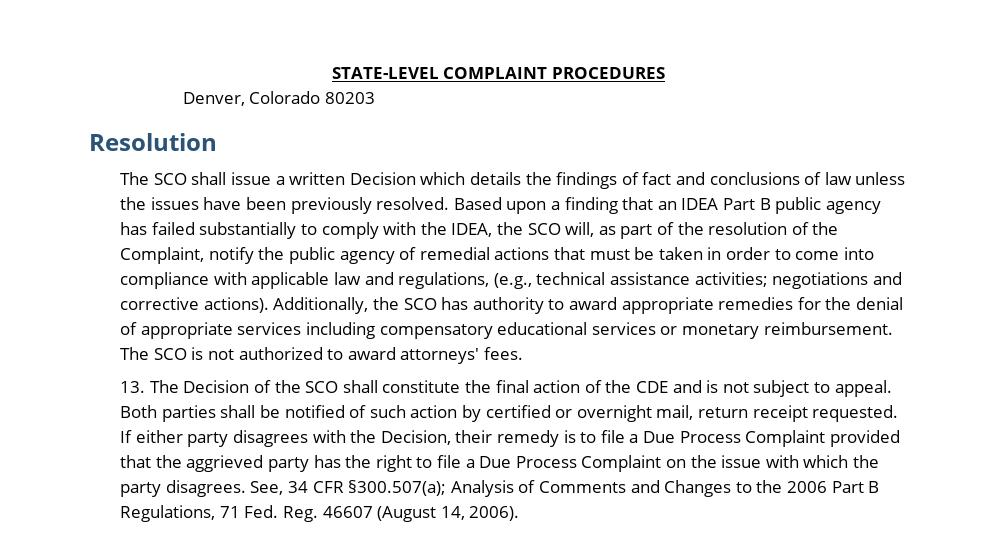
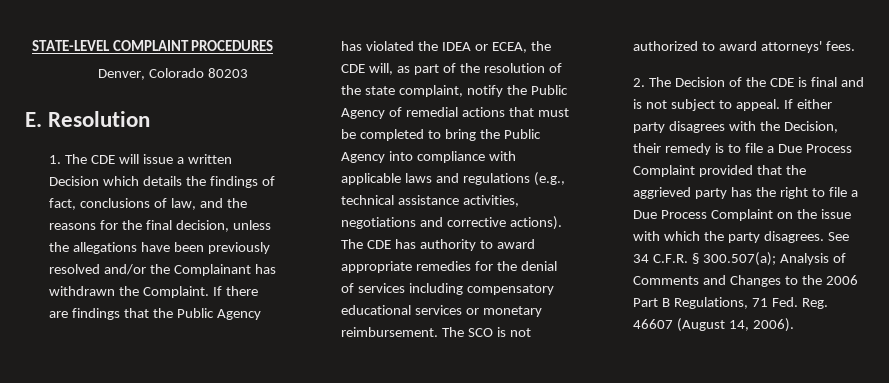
- Resolution
+ E. Resolution
- The SCO shall issue a written Decision which details the findings of fact and conclusions of law unless the issues have been previously resolved. Based upon a finding that an IDEA Part B public agency has failed substantially to comply with the IDEA, the SCO will, as part of the resolution of the Complaint, notify the public agency of remedial actions that must be taken in order to come into compliance with applicable law and regulations, (e.g., technical assistance activities; negotiations and corrective actions).
+ 1. The CDE will issue a written Decision which details the findings of fact, conclusions of law, and the reasons for the final decision, unless the allegations have been previously resolved and/or the Complainant has withdrawn the Complaint. If there are findings that the Public Agency has violated the IDEA or ECEA, the CDE will, as part of the resolution of the state complaint, notify the Public Agency of remedial actions that must be completed to bring the Public Agency into compliance with applicable laws and regulations (e.g., technical assistance activities, negotiations and corrective actions).
- Additionally, the SCO has authority to award appropriate remedies for the denial of appropriate services including compensatory educational services or monetary reimbursement.
+ The CDE has authority to award appropriate remedies for the denial of services including compensatory educational services or monetary reimbursement.
- 13. The Decision of the SCO shall constitute the final action of the CDE and is not subject to appeal.
+ 2. The Decision of the CDE is final and is not subject to appeal.
- Both parties shall be notified of such action by certified or overnight mail, return receipt requested.
- See, 34 CFR §300.507(a); Analysis of Comments and Changes to the 2006 Part B Regulations, 71 Fed. Reg. 46607 (August 14, 2006).
+ See 34 C.F.R. § 300.507(a); Analysis of Comments and Changes to the 2006 Part B Regulations, 71 Fed. Reg. 46607 (August 14, 2006).

